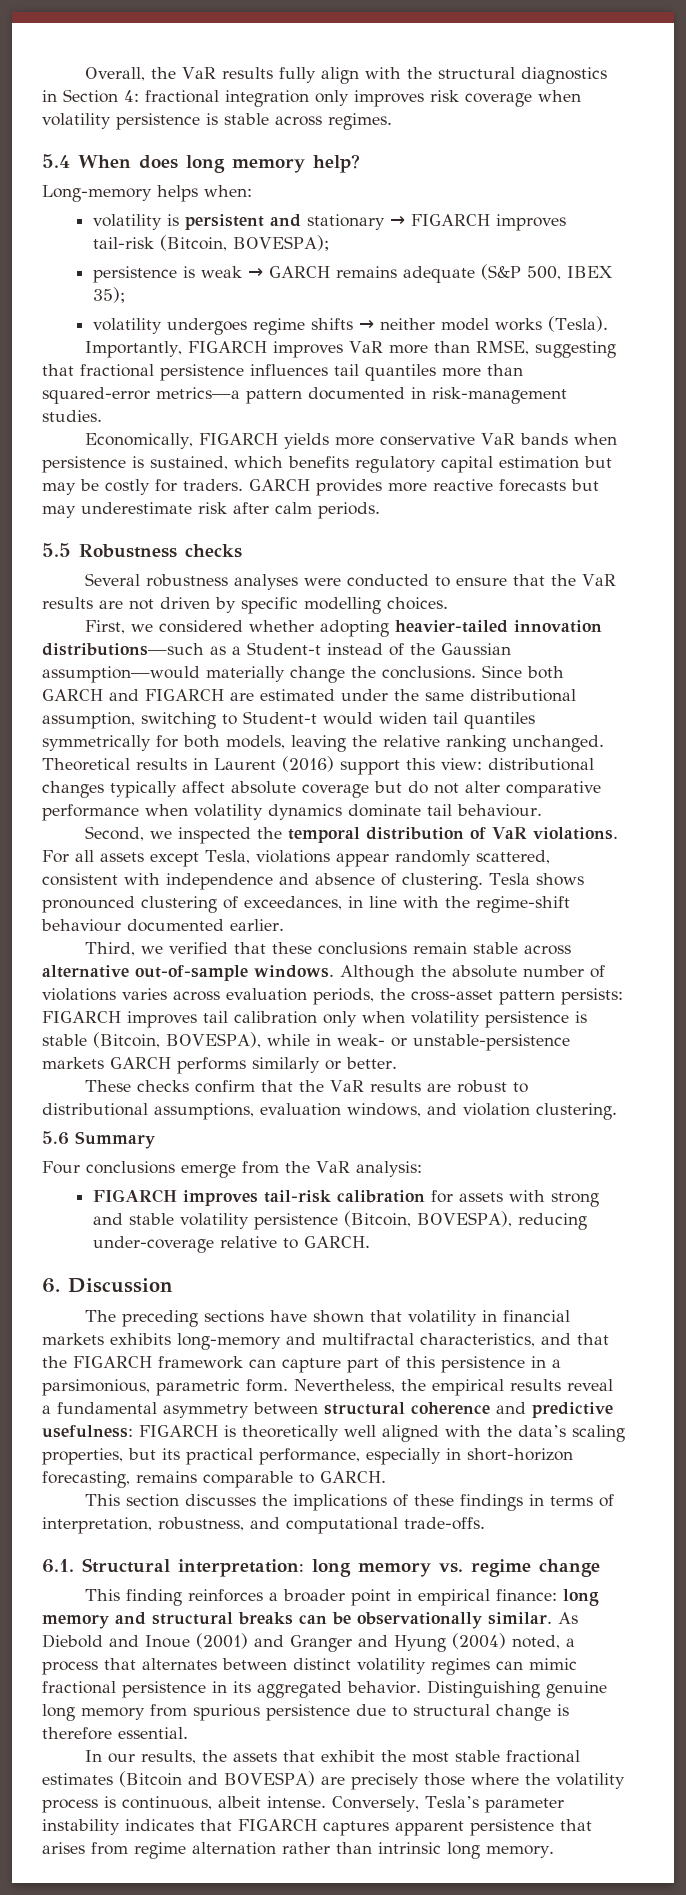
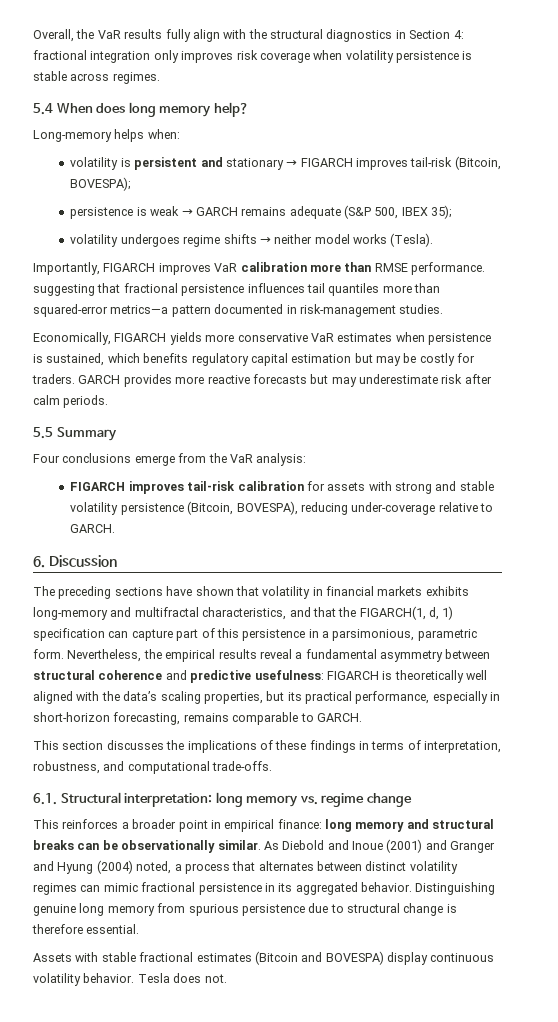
- Importantly, FIGARCH improves VaR more than RMSE, suggesting that fractional persistence influences tail quantiles more than squared-error metrics—a pattern documented in risk-management studies.
+ Importantly, FIGARCH improves VaR calibration more than RMSE performance. suggesting that fractional persistence influences tail quantiles more than squared-error metrics—a pattern documented in risk-management studies.
- Economically, FIGARCH yields more conservative VaR bands when persistence is sustained, which benefits regulatory capital estimation but may be costly for traders.
+ Economically, FIGARCH yields more conservative VaR estimates when persistence is sustained, which benefits regulatory capital estimation but may be costly for traders.
- 5.5 Robustness checks
- Several robustness analyses were conducted to ensure that the VaR results are not driven by specific modelling choices.
- First, we considered whether adopting heavier-tailed innovation distributions—such as a Student-t instead of the Gaussian assumption—would materially change the conclusions. Since both GARCH and FIGARCH are estimated under the same distributional assumption, switching to Student-t would widen tail quantiles symmetrically for both models, leaving the relative ranking unchanged. Theoretical results in Laurent (2016) support this view: distributional changes typically affect absolute coverage but do not alter comparative performance when volatility dynamics dominate tail behaviour.
- Second, we inspected the temporal distribution of VaR violations. For all assets except Tesla, violations appear randomly scattered, consistent with independence and absence of clustering. Tesla shows pronounced clustering of exceedances, in line with the regime-shift behaviour documented earlier.
- Third, we verified that these conclusions remain stable across alternative out-of-sample windows. Although the absolute number of violations varies across evaluation periods, the cross-asset pattern persists: FIGARCH improves tail calibration only when volatility persistence is stable (Bitcoin, BOVESPA), while in weak- or unstable-persistence markets GARCH performs similarly or better.
- These checks confirm that the VaR results are robust to distributional assumptions, evaluation windows, and violation clustering.
- 5.6 Summary
+ 5.5 Summary
- The preceding sections have shown that volatility in financial markets exhibits long-memory and multifractal characteristics, and that the FIGARCH framework can capture part of this persistence in a parsimonious, parametric form.
+ The preceding sections have shown that volatility in financial markets exhibits long-memory and multifractal characteristics, and that the FIGARCH(1, d, 1) specification can capture part of this persistence in a parsimonious, parametric form.
- This finding reinforces a broader point in empirical finance: long memory and structural breaks can be observationally similar.
+ This reinforces a broader point in empirical finance: long memory and structural breaks can be observationally similar.
- In our results, the assets that exhibit the most stable fractional estimates (Bitcoin and BOVESPA) are precisely those where the volatility process is continuous, albeit intense. Conversely, Tesla’s parameter instability indicates that FIGARCH captures apparent persistence that arises from regime alternation rather than intrinsic long memory.
+ Assets with stable fractional estimates (Bitcoin and BOVESPA) display continuous volatility behavior. Tesla does not.

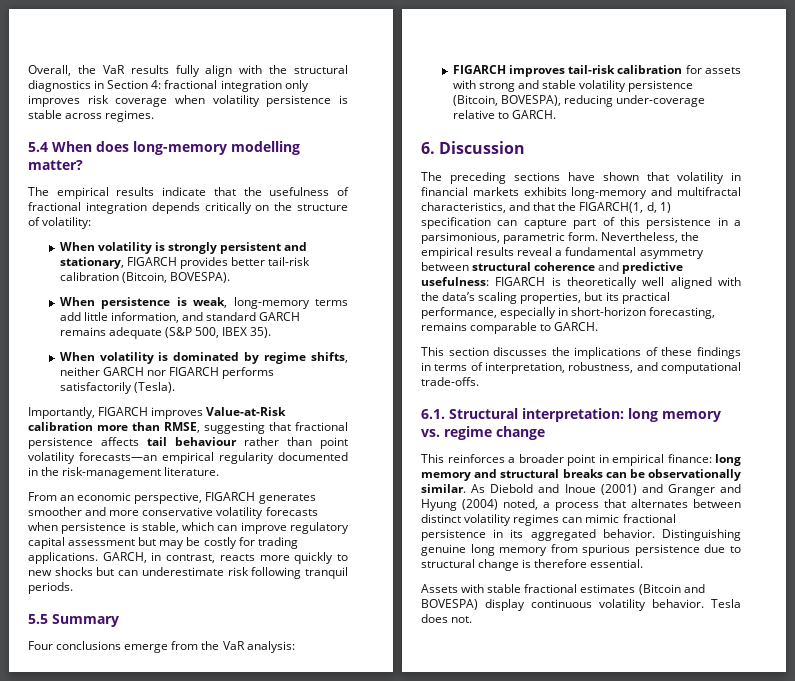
- 5.4 When does long memory help?
- Long-memory helps when:
- volatility is persistent and stationary → FIGARCH improves tail-risk (Bitcoin, BOVESPA);
- persistence is weak → GARCH remains adequate (S&P 500, IBEX 35);
- volatility undergoes regime shifts → neither model works (Tesla).
+ 5.4 When does long-memory modelling matter?
+ The empirical results indicate that the usefulness of fractional integration depends critically on the structure of volatility:
+ When volatility is strongly persistent and stationary, FIGARCH provides better tail-risk calibration (Bitcoin, BOVESPA).
+ When persistence is weak, long-memory terms add little information, and standard GARCH remains adequate (S&P 500, IBEX 35).
+ When volatility is dominated by regime shifts, neither GARCH nor FIGARCH performs satisfactorily (Tesla).
- Importantly, FIGARCH improves VaR calibration more than RMSE performance. suggesting that fractional persistence influences tail quantiles more than squared-error metrics—a pattern documented in risk-management studies.
- Economically, FIGARCH yields more conservative VaR estimates when persistence is sustained, which benefits regulatory capital estimation but may be costly for traders. GARCH provides more reactive forecasts but may underestimate risk after calm periods.
+ Importantly, FIGARCH improves Value-at-Risk calibration more than RMSE, suggesting that fractional persistence affects tail behaviour rather than point volatility forecasts—an empirical regularity documented in the risk-management literature.
+ From an economic perspective, FIGARCH generates smoother and more conservative volatility forecasts when persistence is stable, which can improve regulatory capital assessment but may be costly for trading applications. GARCH, in contrast, reacts more quickly to new shocks but can underestimate risk following tranquil periods.

